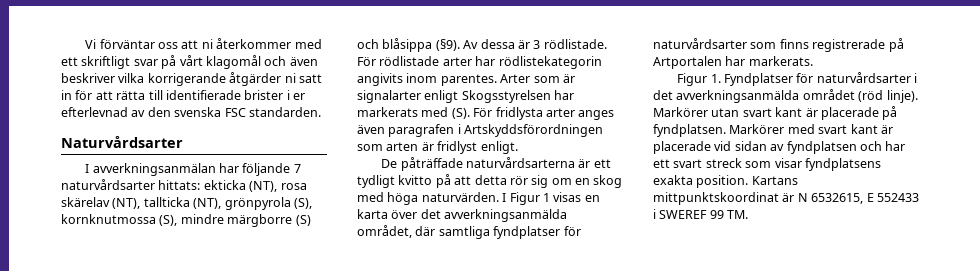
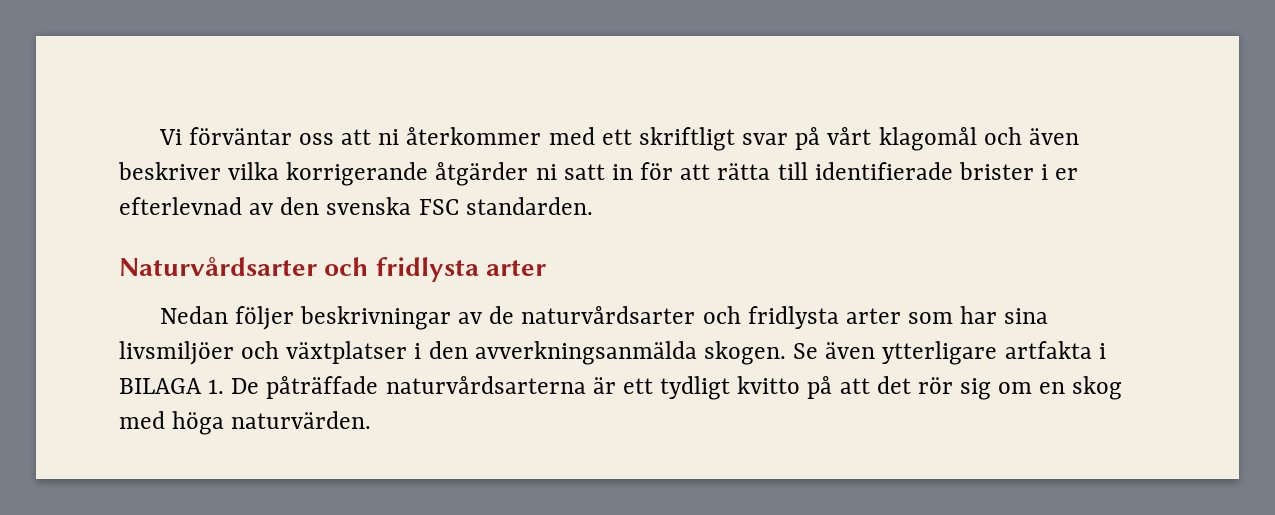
- Naturvårdsarter
- I avverkningsanmälan har följande 7 naturvårdsarter hittats: ekticka (NT), rosa skärelav (NT), tallticka (NT), grönpyrola (S), kornknutmossa (S), mindre märgborre (S) och blåsippa (§9). Av dessa är 3 rödlistade. För rödlistade arter har rödlistekategorin angivits inom parentes. Arter som är signalarter enligt Skogsstyrelsen har markerats med (S). För fridlysta arter anges även paragrafen i Artskyddsförordningen som arten är fridlyst enligt.
- De påträffade naturvårdsarterna är ett tydligt kvitto på att detta rör sig om en skog med höga naturvärden. I Figur 1 visas en karta över det avverkningsanmälda området, där samtliga fyndplatser för naturvårdsarter som finns registrerade på Artportalen har markerats.
- Figur 1. Fyndplatser för naturvårdsarter i det avverkningsanmälda området (röd linje). Markörer utan svart kant är placerade på fyndplatsen. Markörer med svart kant är placerade vid sidan av fyndplatsen och har ett svart streck som visar fyndplatsens exakta position. Kartans mittpunktskoordinat är N 6532615, E 552433 i SWEREF 99 TM.
+ Naturvårdsarter och fridlysta arter
+ Nedan följer beskrivningar av de naturvårdsarter och fridlysta arter som har sina livsmiljöer och växtplatser i den avverkningsanmälda skogen. Se även ytterligare artfakta i BILAGA 1. De påträffade naturvårdsarterna är ett tydligt kvitto på att det rör sig om en skog med höga naturvärden.

